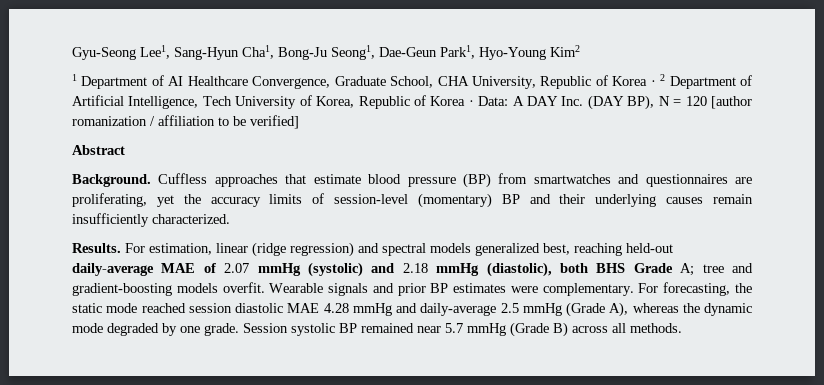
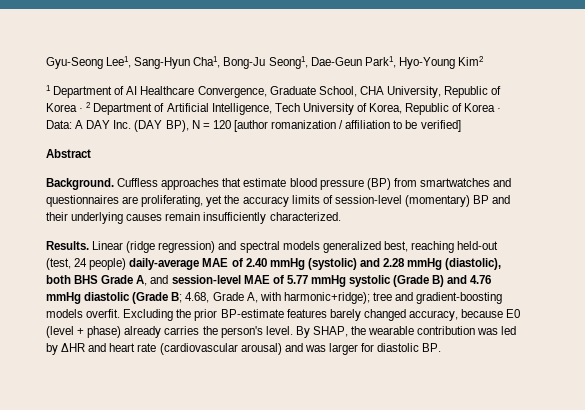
- For estimation, linear (ridge regression) and spectral models generalized best, reaching held-out daily-average MAE of 2.07 mmHg (systolic) and 2.18 mmHg (diastolic), both BHS Grade A; tree and gradient-boosting models overfit.
+ Linear (ridge regression) and spectral models generalized best, reaching held-out (test, 24 people) daily-average MAE of 2.40 mmHg (systolic) and 2.28 mmHg (diastolic), both BHS Grade A, and session-level MAE of 5.77 mmHg systolic (Grade B) and 4.76 mmHg diastolic (Grade B; 4.68, Grade A, with harmonic+ridge); tree and gradient-boosting models overfit.
- Wearable signals and prior BP estimates were complementary. For forecasting, the static mode reached session diastolic MAE 4.28 mmHg and daily-average 2.5 mmHg (Grade A), whereas the dynamic mode degraded by one grade. Session systolic BP remained near 5.7 mmHg (Grade B) across all methods.
+ Excluding the prior BP-estimate features barely changed accuracy, because E0 (level + phase) already carries the person's level. By SHAP, the wearable contribution was led by ΔHR and heart rate (cardiovascular arousal) and was larger for diastolic BP.

